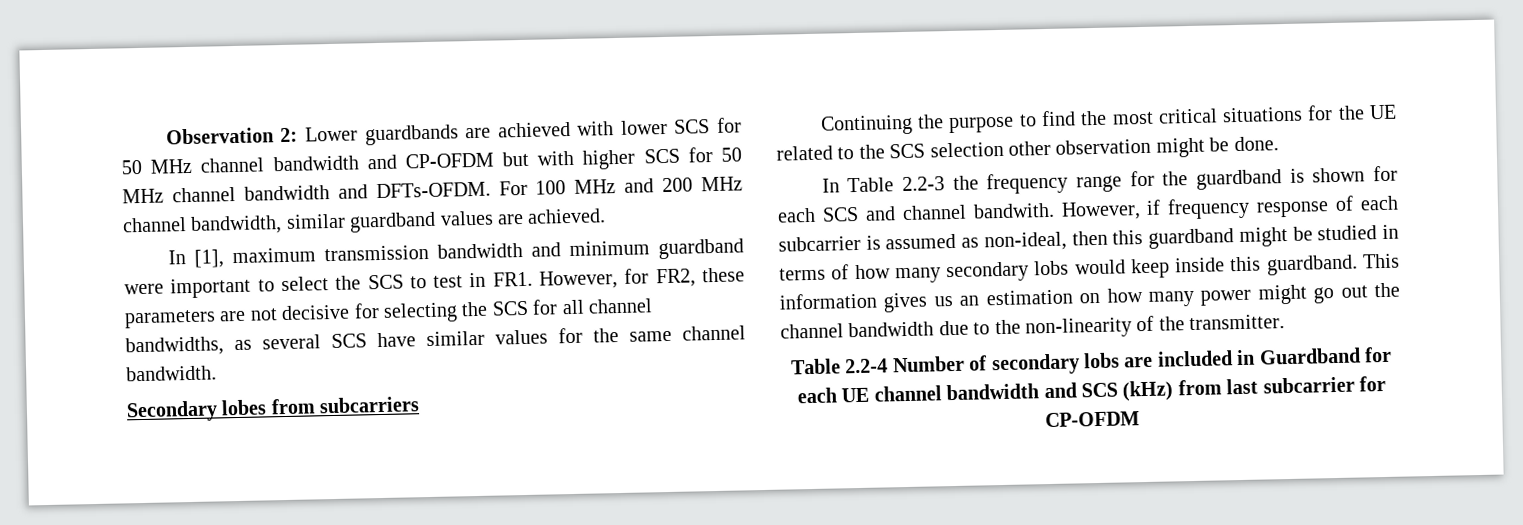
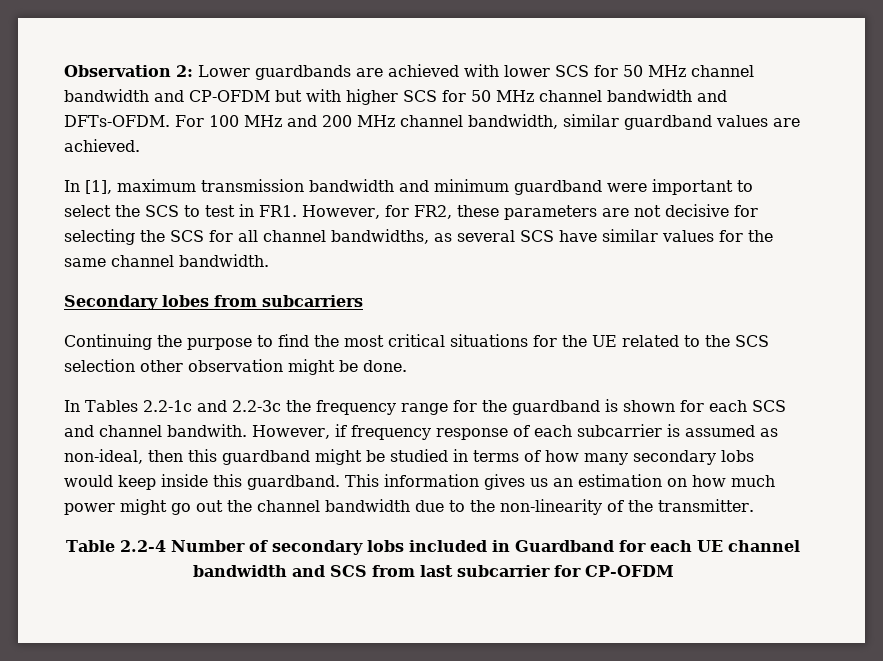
- In Table 2.2-3 the frequency range for the guardband is shown for each SCS and channel bandwith.
+ In Tables 2.2-1c and 2.2-3c the frequency range for the guardband is shown for each SCS and channel bandwith.
- This information gives us an estimation on how many power might go out the channel bandwidth due to the non-linearity of the transmitter.
+ This information gives us an estimation on how much power might go out the channel bandwidth due to the non-linearity of the transmitter.
- Table 2.2-4 Number of secondary lobs are included in Guardband for each UE channel bandwidth and SCS (kHz) from last subcarrier for CP-OFDM
+ Table 2.2-4 Number of secondary lobs included in Guardband for each UE channel bandwidth and SCS from last subcarrier for CP-OFDM

